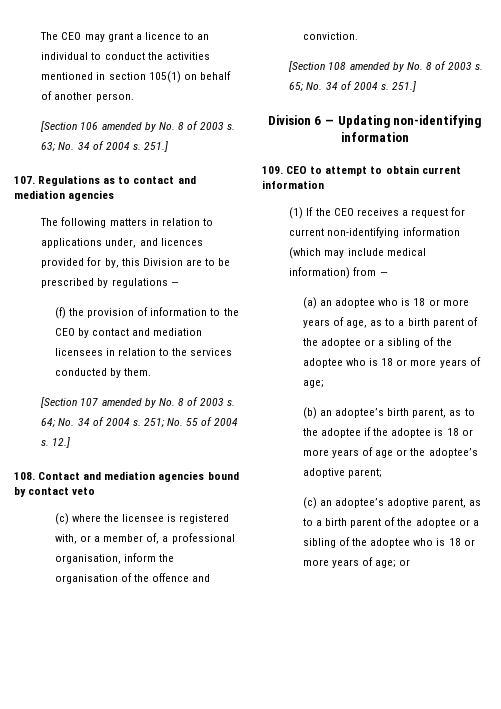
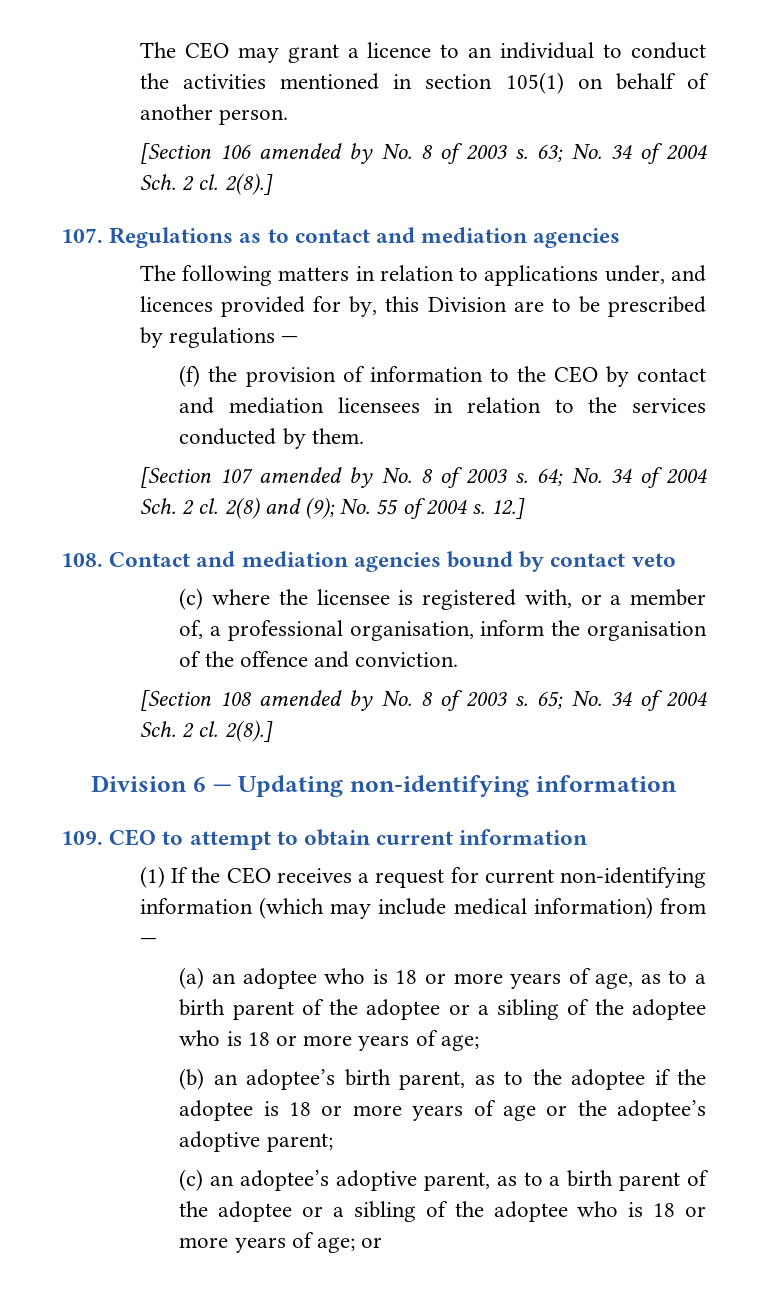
- 63; No. 34 of 2004 s. 251.]
+ 63; No. 34 of 2004 Sch. 2 cl. 2(8).]
- 64; No. 34 of 2004 s. 251; No. 55 of 2004 s.
+ 64; No. 34 of 2004 Sch. 2 cl. 2(8) and (9); No. 55 of 2004 s.
- 65; No. 34 of 2004 s. 251.]
+ 65; No. 34 of 2004 Sch. 2 cl. 2(8).]

